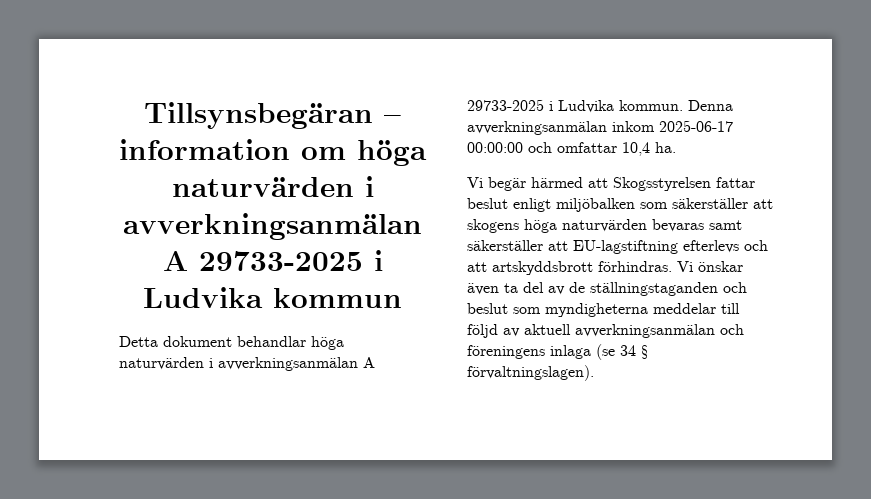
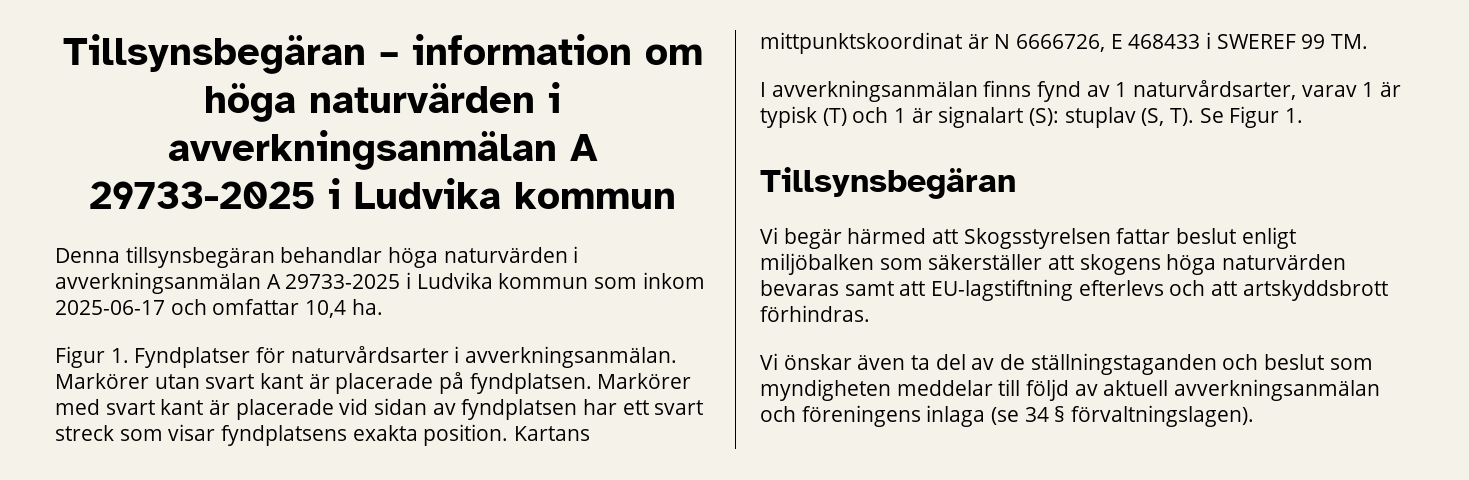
- Detta dokument behandlar höga naturvärden i avverkningsanmälan A 29733-2025 i Ludvika kommun. Denna avverkningsanmälan inkom 2025-06-17 00:00:00 och omfattar 10,4 ha.
+ Denna tillsynsbegäran behandlar höga naturvärden i avverkningsanmälan A 29733-2025 i Ludvika kommun som inkom 2025-06-17 och omfattar 10,4 ha.
+ Figur 1. Fyndplatser för naturvårdsarter i avverkningsanmälan. Markörer utan svart kant är placerade på fyndplatsen. Markörer med svart kant är placerade vid sidan av fyndplatsen har ett svart streck som visar fyndplatsens exakta position. Kartans mittpunktskoordinat är N 6666726, E 468433 i SWEREF 99 TM.
+ I avverkningsanmälan finns fynd av 1 naturvårdsarter, varav 1 är typisk (T) och 1 är signalart (S): stuplav (S, T). Se Figur 1.
+ Tillsynsbegäran
- Vi begär härmed att Skogsstyrelsen fattar beslut enligt miljöbalken som säkerställer att skogens höga naturvärden bevaras samt säkerställer att EU-lagstiftning efterlevs och att artskyddsbrott förhindras. Vi önskar även ta del av de ställningstaganden och beslut som myndigheterna meddelar till följd av aktuell avverkningsanmälan och föreningens inlaga (se 34 § förvaltningslagen).
+ Vi begär härmed att Skogsstyrelsen fattar beslut enligt miljöbalken som säkerställer att skogens höga naturvärden bevaras samt att EU-lagstiftning efterlevs och att artskyddsbrott förhindras.
+ Vi önskar även ta del av de ställningstaganden och beslut som myndigheten meddelar till följd av aktuell avverkningsanmälan och föreningens inlaga (se 34 § förvaltningslagen).

